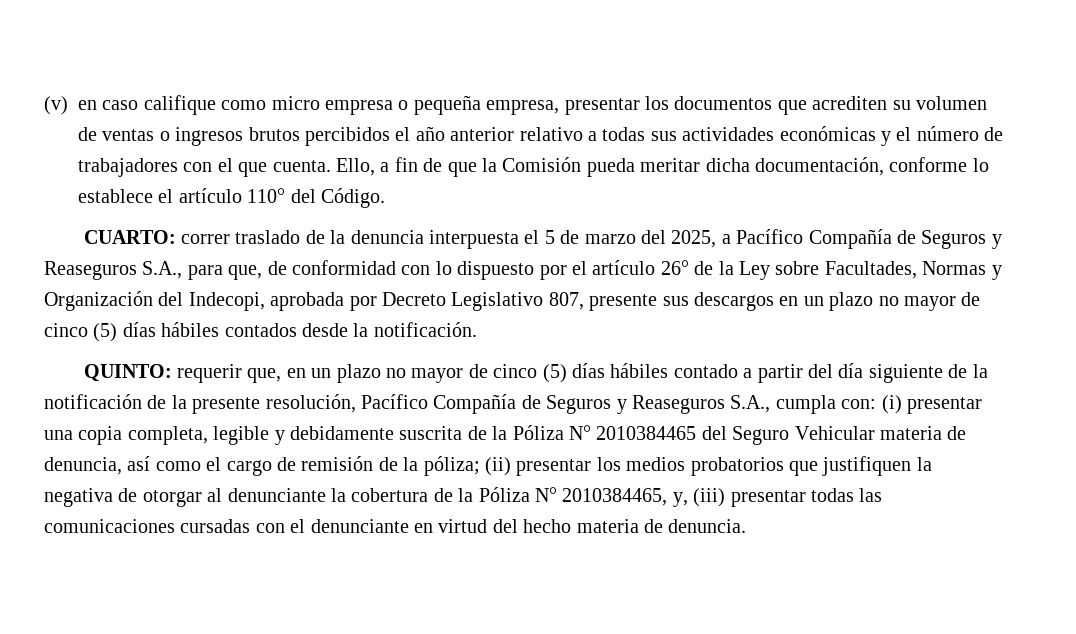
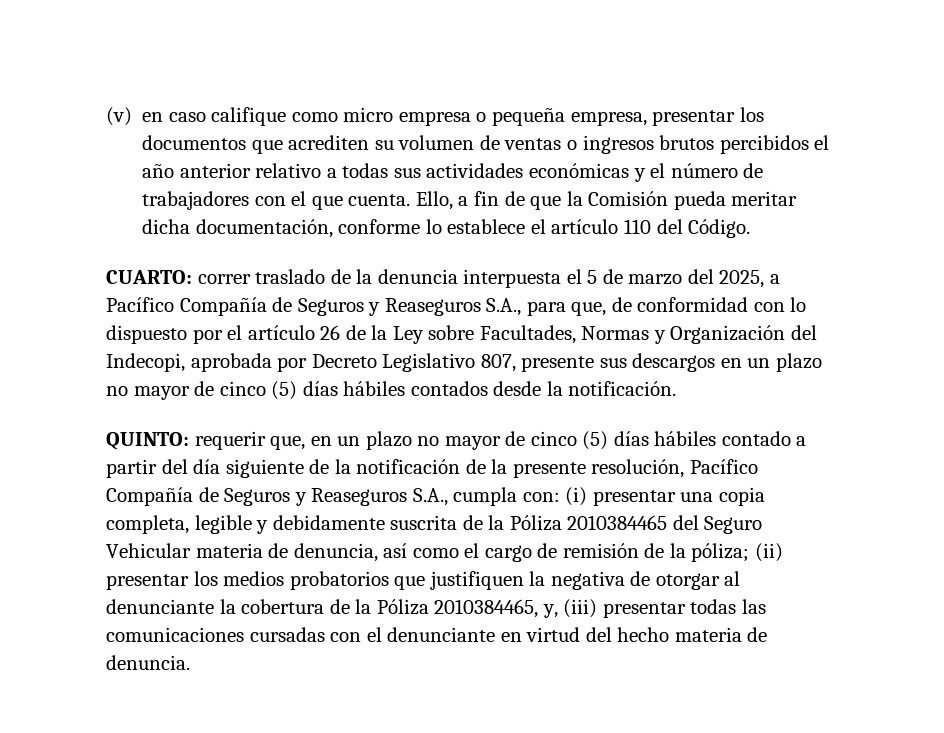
- Ello, a fin de que la Comisión pueda meritar dicha documentación, conforme lo establece el artículo 110° del Código.
+ Ello, a fin de que la Comisión pueda meritar dicha documentación, conforme lo establece el artículo 110 del Código.
- correr traslado de la denuncia interpuesta el 5 de marzo del 2025, a Pacífico Compañía de Seguros y Reaseguros S.A., para que, de conformidad con lo dispuesto por el artículo 26° de la Ley sobre Facultades, Normas y Organización del Indecopi, aprobada por Decreto Legislativo 807, presente sus descargos en un plazo no mayor de cinco (5) días hábiles contados desde la notificación.
+ correr traslado de la denuncia interpuesta el 5 de marzo del 2025, a Pacífico Compañía de Seguros y Reaseguros S.A., para que, de conformidad con lo dispuesto por el artículo 26 de la Ley sobre Facultades, Normas y Organización del Indecopi, aprobada por Decreto Legislativo 807, presente sus descargos en un plazo no mayor de cinco (5) días hábiles contados desde la notificación.
- (i) presentar una copia completa, legible y debidamente suscrita de la Póliza N° 2010384465 del Seguro Vehicular materia de denuncia, así como el cargo de remisión de la póliza;
+ (i) presentar una copia completa, legible y debidamente suscrita de la Póliza 2010384465 del Seguro Vehicular materia de denuncia, así como el cargo de remisión de la póliza;
- (ii) presentar los medios probatorios que justifiquen la negativa de otorgar al denunciante la cobertura de la Póliza N° 2010384465, y, (iii) presentar todas las comunicaciones cursadas con el denunciante en virtud del hecho materia de denuncia.
+ (ii) presentar los medios probatorios que justifiquen la negativa de otorgar al denunciante la cobertura de la Póliza 2010384465, y, (iii) presentar todas las comunicaciones cursadas con el denunciante en virtud del hecho materia de denuncia.

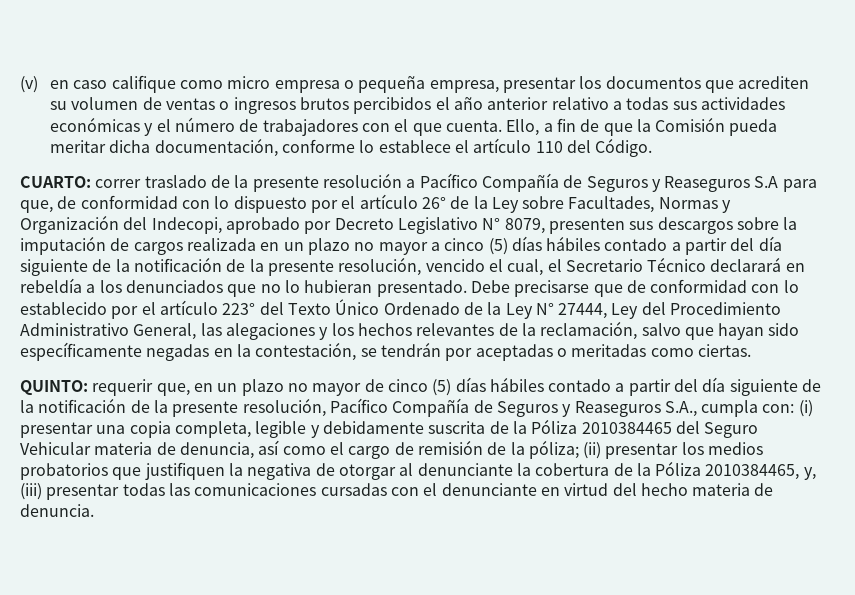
- CUARTO: correr traslado de la denuncia interpuesta el 5 de marzo del 2025, a Pacífico Compañía de Seguros y Reaseguros S.A., para que, de conformidad con lo dispuesto por el artículo 26 de la Ley sobre Facultades, Normas y Organización del Indecopi, aprobada por Decreto Legislativo 807, presente sus descargos en un plazo no mayor de cinco (5) días hábiles contados desde la notificación.
+ CUARTO: correr traslado de la presente resolución a Pacífico Compañía de Seguros y Reaseguros S.A para que, de conformidad con lo dispuesto por el artículo 26° de la Ley sobre Facultades, Normas y Organización del Indecopi, aprobado por Decreto Legislativo N° 8079, presenten sus descargos sobre la imputación de cargos realizada en un plazo no mayor a cinco (5) días hábiles contado a partir del día siguiente de la notificación de la presente resolución, vencido el cual, el Secretario Técnico declarará en rebeldía a los denunciados que no lo hubieran presentado. Debe precisarse que de conformidad con lo establecido por el artículo 223° del Texto Único Ordenado de la Ley N° 27444, Ley del Procedimiento Administrativo General, las alegaciones y los hechos relevantes de la reclamación, salvo que hayan sido específicamente negadas en la contestación, se tendrán por aceptadas o meritadas como ciertas.

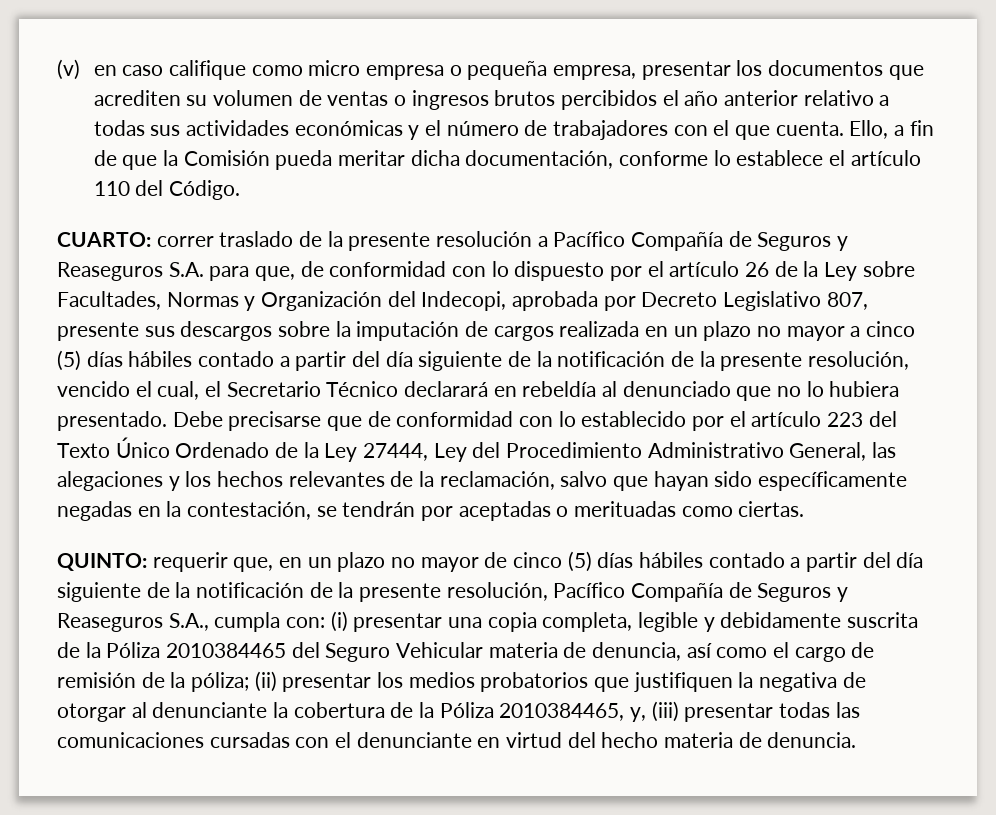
- correr traslado de la presente resolución a Pacífico Compañía de Seguros y Reaseguros S.A para que, de conformidad con lo dispuesto por el artículo 26° de la Ley sobre Facultades, Normas y Organización del Indecopi, aprobado por Decreto Legislativo N° 8079, presenten sus descargos sobre la imputación de cargos realizada en un plazo no mayor a cinco (5) días hábiles contado a partir del día siguiente de la notificación de la presente resolución, vencido el cual, el Secretario Técnico declarará en rebeldía a los denunciados que no lo hubieran presentado.
+ correr traslado de la presente resolución a Pacífico Compañía de Seguros y Reaseguros S.A. para que, de conformidad con lo dispuesto por el artículo 26 de la Ley sobre Facultades, Normas y Organización del Indecopi, aprobada por Decreto Legislativo 807, presente sus descargos sobre la imputación de cargos realizada en un plazo no mayor a cinco (5) días hábiles contado a partir del día siguiente de la notificación de la presente resolución, vencido el cual, el Secretario Técnico declarará en rebeldía al denunciado que no lo hubiera presentado.
- Debe precisarse que de conformidad con lo establecido por el artículo 223° del Texto Único Ordenado de la Ley N° 27444, Ley del Procedimiento Administrativo General, las alegaciones y los hechos relevantes de la reclamación, salvo que hayan sido específicamente negadas en la contestación, se tendrán por aceptadas o meritadas como ciertas.
+ Debe precisarse que de conformidad con lo establecido por el artículo 223 del Texto Único Ordenado de la Ley 27444, Ley del Procedimiento Administrativo General, las alegaciones y los hechos relevantes de la reclamación, salvo que hayan sido específicamente negadas en la contestación, se tendrán por aceptadas o merituadas como ciertas.

